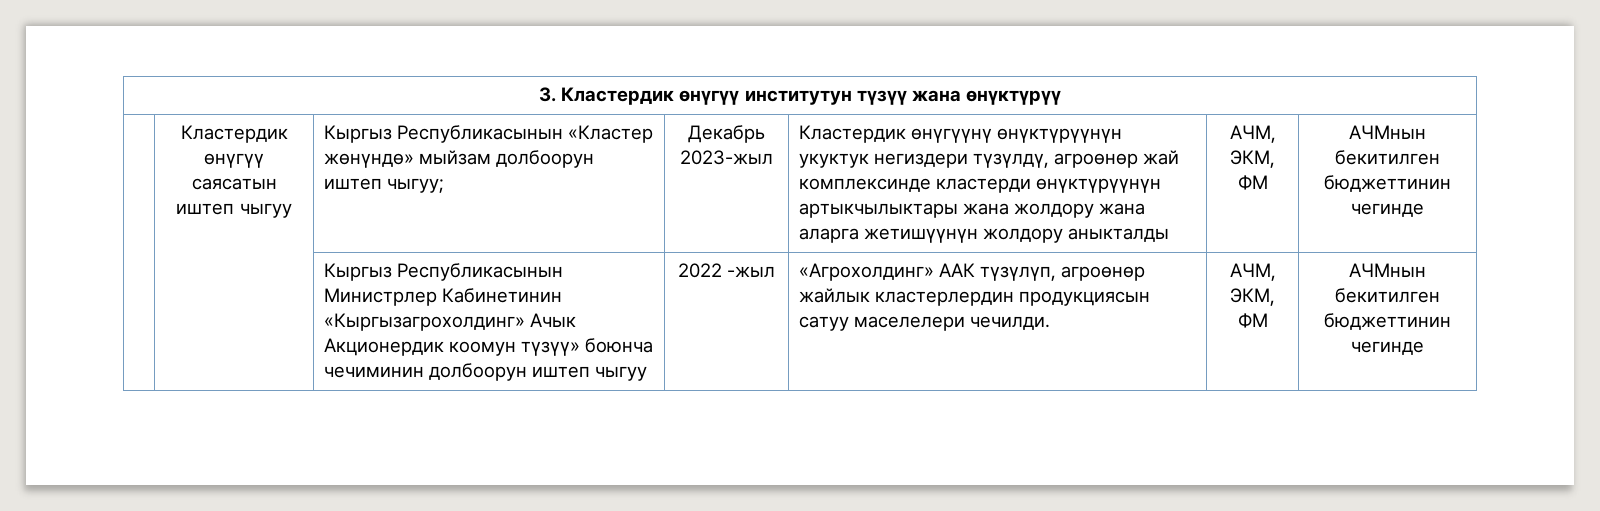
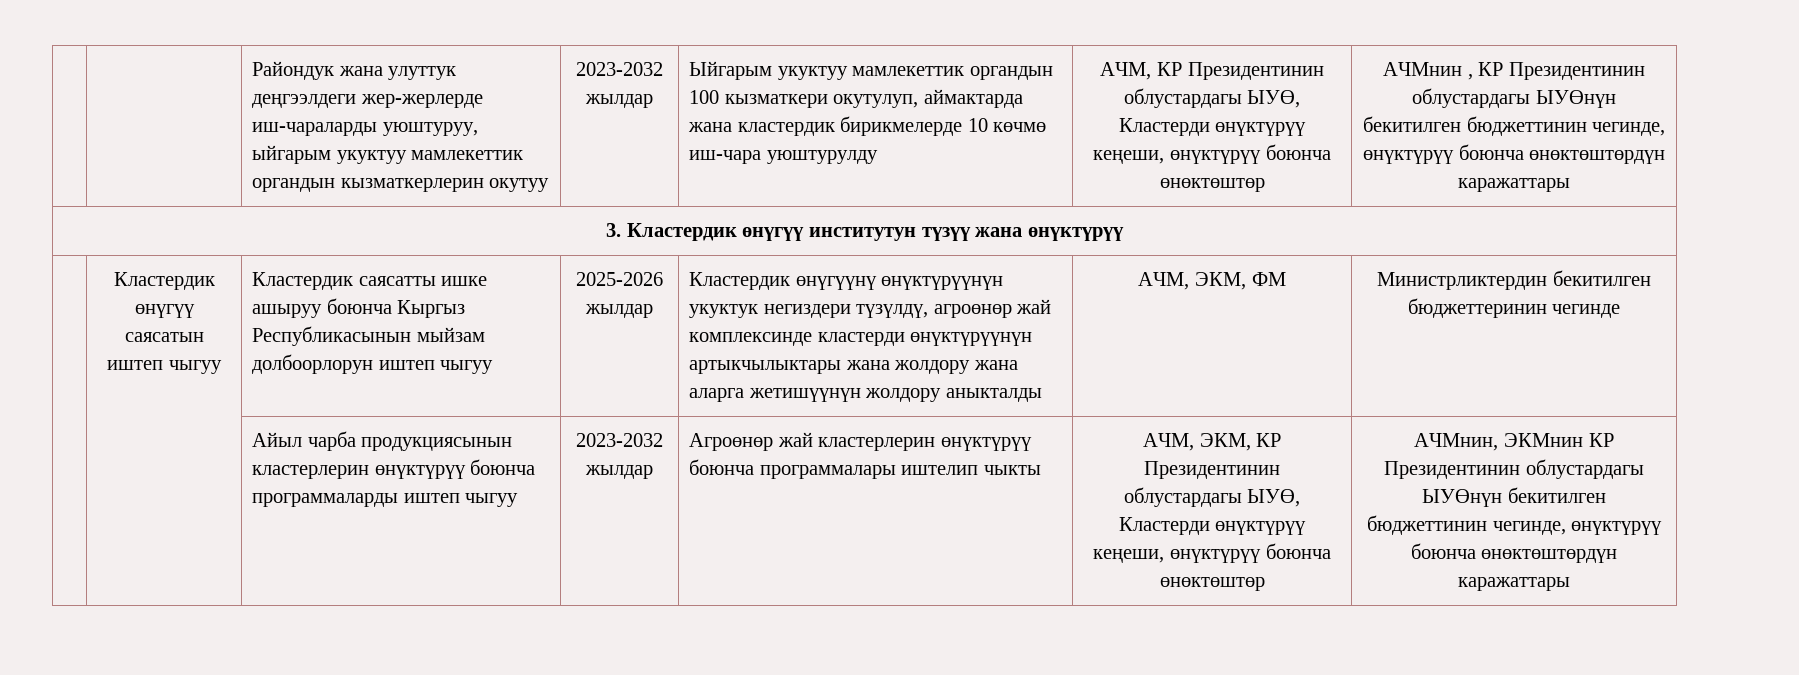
+ Райондук жана улуттук деңгээлдеги жер-жерлерде иш-чараларды уюштуруу, ыйгарым укуктуу мамлекеттик органдын кызматкерлерин окутуу | 2023-2032 жылдар | Ыйгарым укуктуу мамлекеттик органдын 100 кызматкери окутулуп, аймактарда жана кластердик бирикмелерде 10 көчмө иш-чара уюштурулду | АЧМ, КР Президентинин облустардагы ЫУӨ, Кластерди өнүктүрүү кеңеши, өнүктүрүү боюнча өнөктөштөр | АЧМнин , КР Президентинин облустардагы ЫУӨнүн бекитилген бюджеттинин чегинде, өнүктүрүү боюнча өнөктөштөрдүн каражаттары
- Кыргыз Республикасынын «Кластер жөнүндө» мыйзам долбоорун иштеп чыгуу; | Декабрь 2023-жыл
+ Кластердик саясатты ишке ашыруу боюнча Кыргыз Республикасынын мыйзам долбоорлорун иштеп чыгуу | 2025-2026 жылдар
- Кластердик өнүгүүнү өнүктүрүүнүн укуктук негиздери түзүлдү, агроөнөр жай комплексинде кластерди өнүктүрүүнүн артыкчылыктары жана жолдору жана аларга жетишүүнүн жолдору аныкталды | АЧМ, ЭКМ, ФМ | АЧМнын бекитилген бюджеттинин чегинде
- | | Кыргыз Республикасынын Министрлер Кабинетинин «Кыргызагрохолдинг» Ачык Акционердик коомун түзүү» боюнча чечиминин долбоорун иштеп чыгуу | 2022 -жыл | «Агрохолдинг» ААК түзүлүп, агроөнөр жайлык кластерлердин продукциясын сатуу маселелери чечилди. | АЧМ, ЭКМ, ФМ | АЧМнын бекитилген бюджеттинин чегинде
+ Кластердик өнүгүүнү өнүктүрүүнүн укуктук негиздери түзүлдү, агроөнөр жай комплексинде кластерди өнүктүрүүнүн артыкчылыктары жана жолдору жана аларга жетишүүнүн жолдору аныкталды | АЧМ, ЭКМ, ФМ | Министрликтердин бекитилген бюджеттеринин чегинде
+ | | Айыл чарба продукциясынын кластерлерин өнүктүрүү боюнча программаларды иштеп чыгуу | 2023-2032 жылдар | Агроөнөр жай кластерлерин өнүктүрүү боюнча программалары иштелип чыкты | АЧМ, ЭКМ, КР Президентинин облустардагы ЫУӨ, Кластерди өнүктүрүү кеңеши, өнүктүрүү боюнча өнөктөштөр | АЧМнин, ЭКМнин КР Президентинин облустардагы ЫУӨнүн бекитилген бюджеттинин чегинде, өнүктүрүү боюнча өнөктөштөрдүн каражаттары

